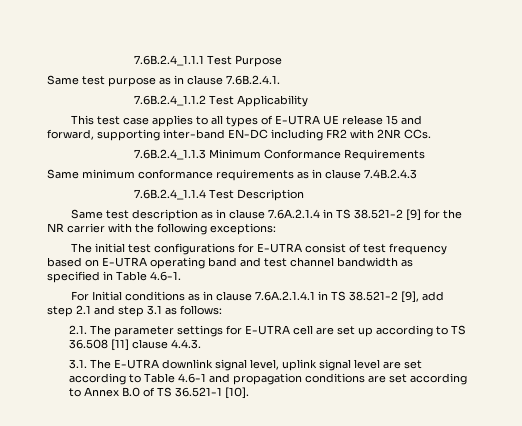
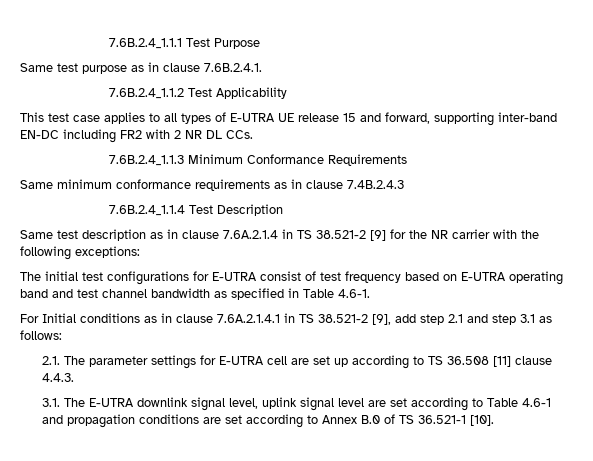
- This test case applies to all types of E-UTRA UE release 15 and forward, supporting inter-band EN-DC including FR2 with 2NR CCs.
+ This test case applies to all types of E-UTRA UE release 15 and forward, supporting inter-band EN-DC including FR2 with 2 NR DL CCs.

